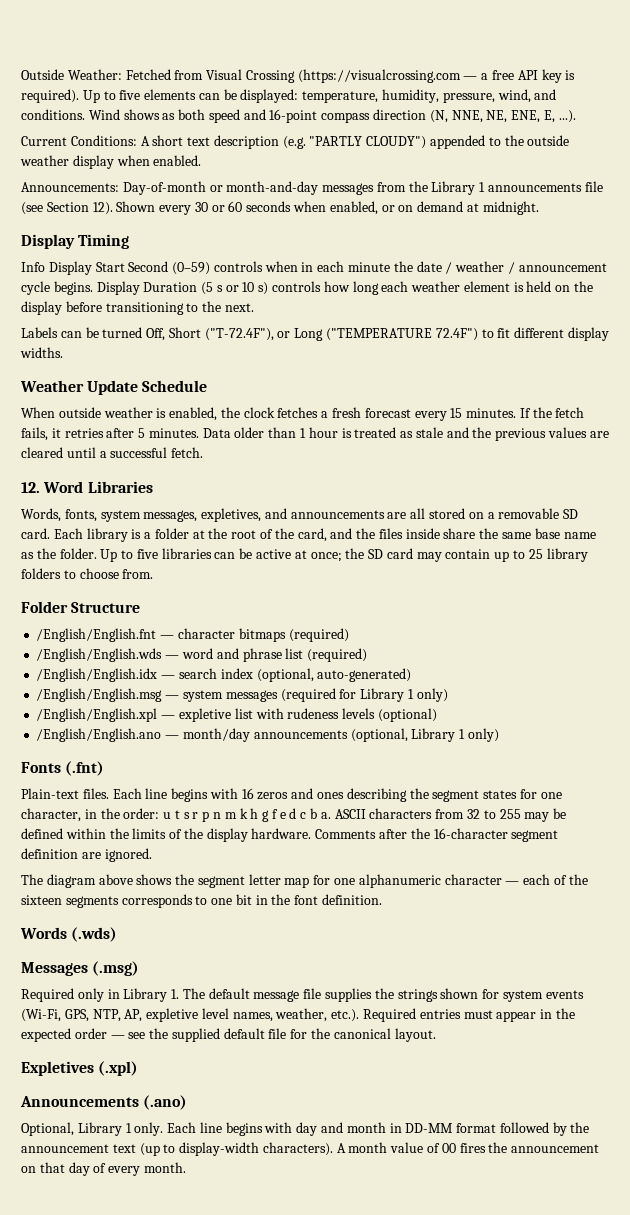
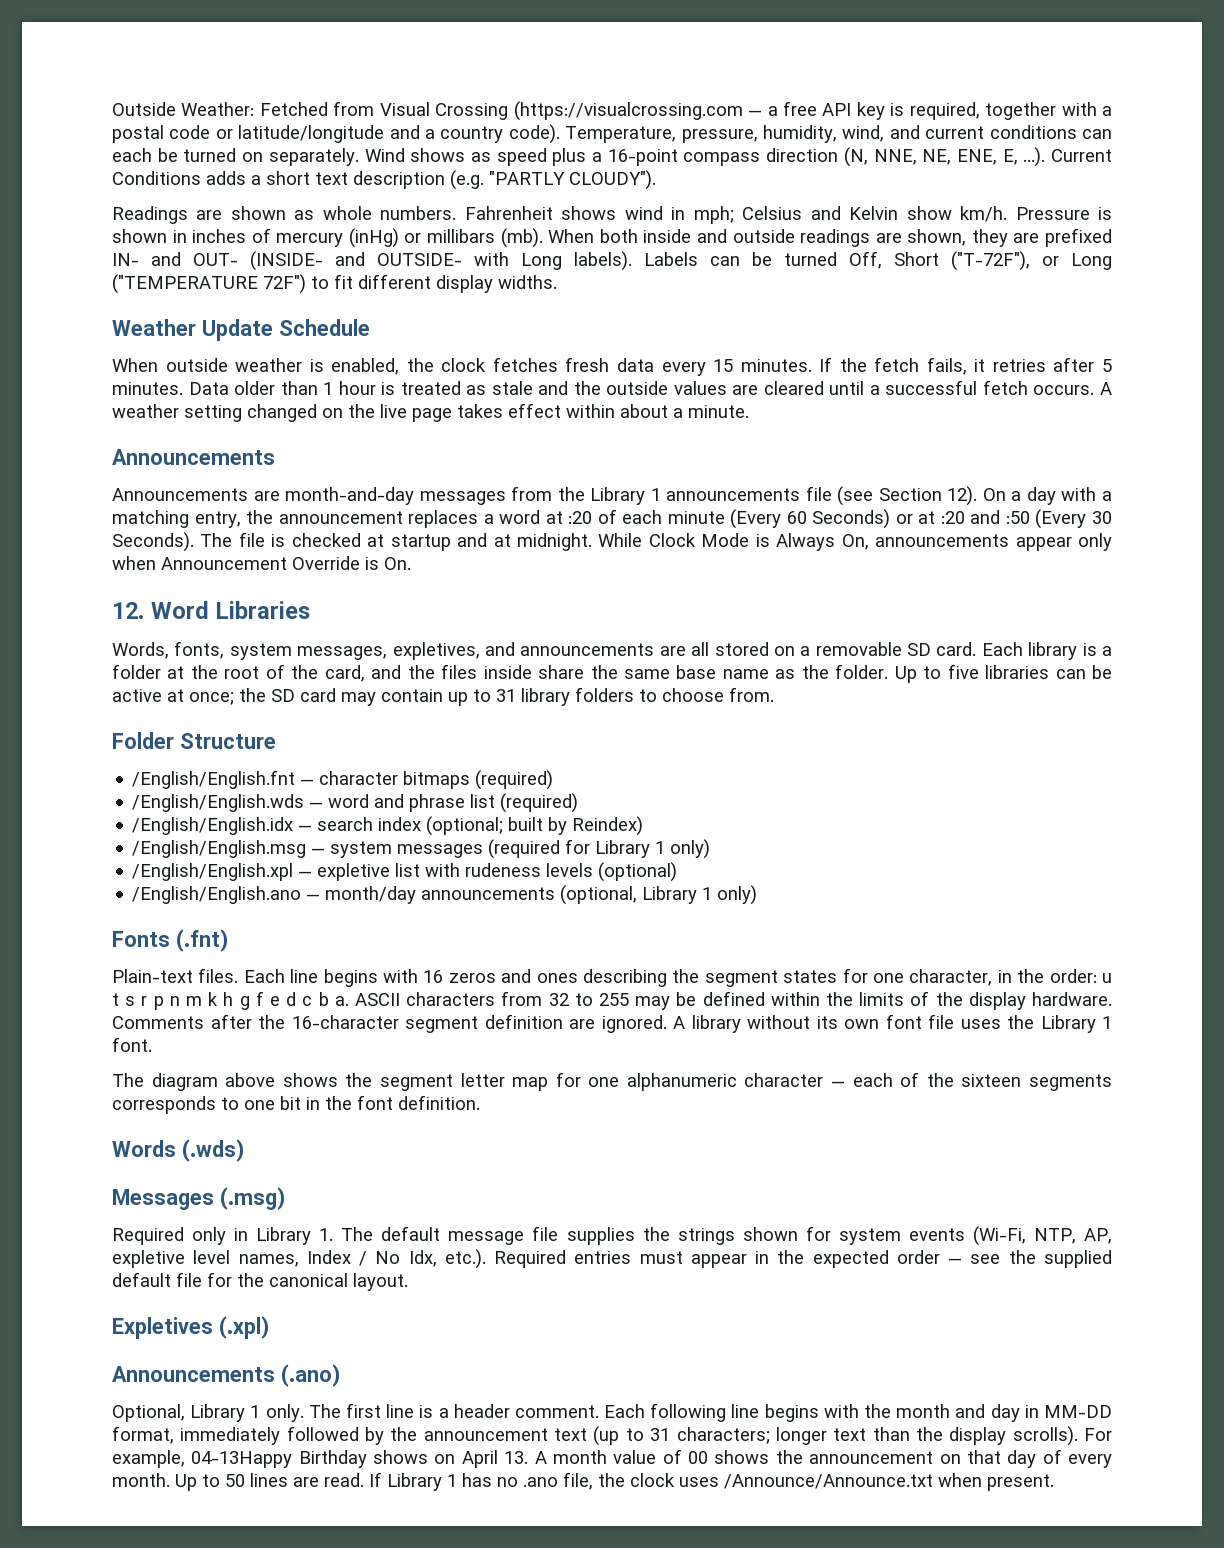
- Outside Weather: Fetched from Visual Crossing (https://visualcrossing.com — a free API key is required). Up to five elements can be displayed: temperature, humidity, pressure, wind, and conditions. Wind shows as both speed and 16-point compass direction (N, NNE, NE, ENE, E, ...).
- Current Conditions: A short text description (e.g. "PARTLY CLOUDY") appended to the outside weather display when enabled.
- Announcements: Day-of-month or month-and-day messages from the Library 1 announcements file (see Section 12). Shown every 30 or 60 seconds when enabled, or on demand at midnight.
- Display Timing
- Info Display Start Second (0–59) controls when in each minute the date / weather / announcement cycle begins. Display Duration (5 s or 10 s) controls how long each weather element is held on the display before transitioning to the next.
- Labels can be turned Off, Short ("T-72.4F"), or Long ("TEMPERATURE 72.4F") to fit different display widths.
+ Outside Weather: Fetched from Visual Crossing (https://visualcrossing.com — a free API key is required, together with a postal code or latitude/longitude and a country code). Temperature, pressure, humidity, wind, and current conditions can each be turned on separately. Wind shows as speed plus a 16-point compass direction (N, NNE, NE, ENE, E, ...). Current Conditions adds a short text description (e.g. "PARTLY CLOUDY").
+ Readings are shown as whole numbers. Fahrenheit shows wind in mph; Celsius and Kelvin show km/h. Pressure is shown in inches of mercury (inHg) or millibars (mb). When both inside and outside readings are shown, they are prefixed IN- and OUT- (INSIDE- and OUTSIDE- with Long labels). Labels can be turned Off, Short ("T-72F"), or Long ("TEMPERATURE 72F") to fit different display widths.
- When outside weather is enabled, the clock fetches a fresh forecast every 15 minutes.
+ When outside weather is enabled, the clock fetches fresh data every 15 minutes.
- Data older than 1 hour is treated as stale and the previous values are cleared until a successful fetch.
+ Data older than 1 hour is treated as stale and the outside values are cleared until a successful fetch occurs. A weather setting changed on the live page takes effect within about a minute.
+ Announcements
+ Announcements are month-and-day messages from the Library 1 announcements file (see Section 12). On a day with a matching entry, the announcement replaces a word at :20 of each minute (Every 60 Seconds) or at :20 and :50 (Every 30 Seconds). The file is checked at startup and at midnight. While Clock Mode is Always On, announcements appear only when Announcement Override is On.
- Up to five libraries can be active at once; the SD card may contain up to 25 library folders to choose from.
+ Up to five libraries can be active at once; the SD card may contain up to 31 library folders to choose from.
- /English/English.idx — search index (optional, auto-generated)
+ /English/English.idx — search index (optional; built by Reindex)
+ A library without its own font file uses the Library 1 font.
- Required only in Library 1. The default message file supplies the strings shown for system events (Wi-Fi, GPS, NTP, AP, expletive level names, weather, etc.). Required entries must appear in the expected order — see the supplied default file for the canonical layout.
+ Required only in Library 1. The default message file supplies the strings shown for system events (Wi-Fi, NTP, AP, expletive level names, Index / No Idx, etc.). Required entries must appear in the expected order — see the supplied default file for the canonical layout.
- Each line begins with day and month in DD-MM format followed by the announcement text (up to display-width characters). A month value of 00 fires the announcement on that day of every month.
+ The first line is a header comment. Each following line begins with the month and day in MM-DD format, immediately followed by the announcement text (up to 31 characters; longer text than the display scrolls). For example, 04-13Happy Birthday shows on April 13. A month value of 00 shows the announcement on that day of every month.
+ Up to 50 lines are read. If Library 1 has no .ano file, the clock uses /Announce/Announce.txt when present.

